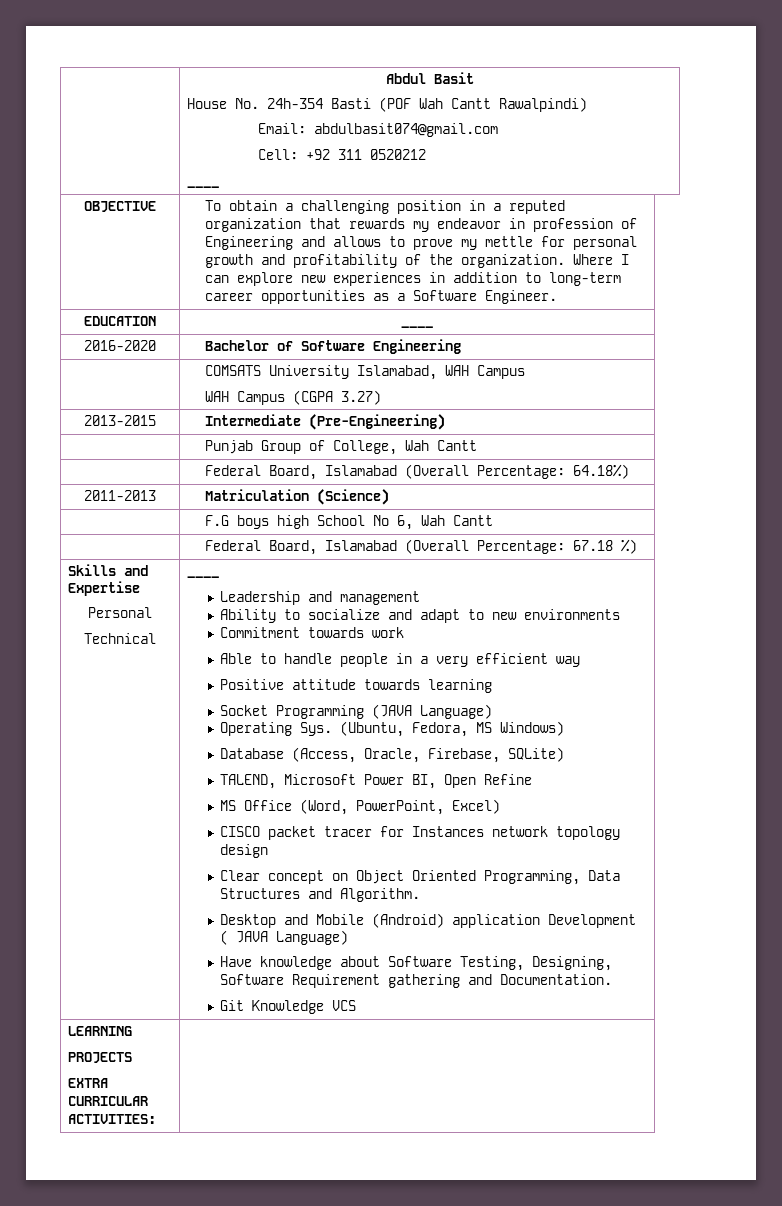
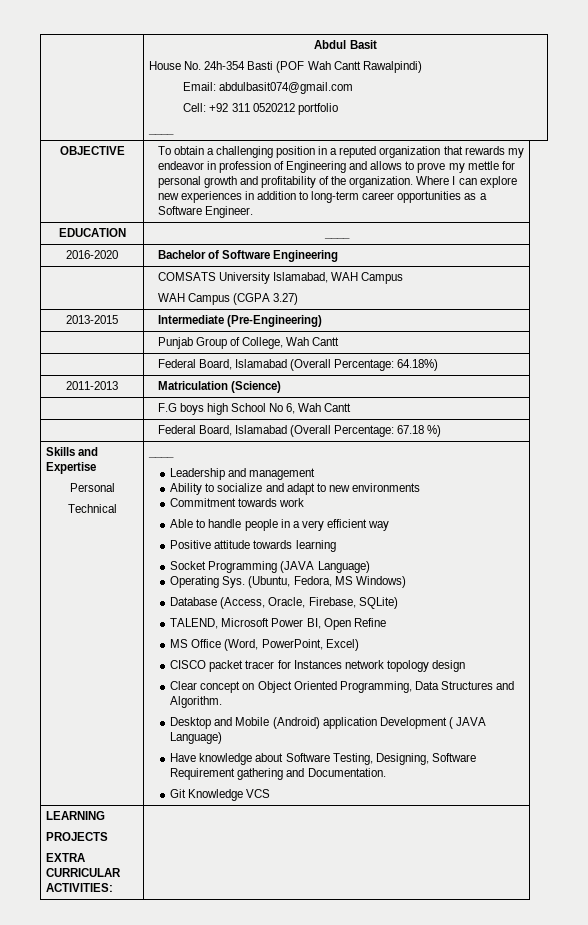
  | Abdul Basit
  House No. 24h-354 Basti (POF Wah Cantt Rawalpindi)
  Email: abdulbasit074@gmail.com
- Cell: +92 311 0520212
+ Cell: +92 311 0520212 portfolio

